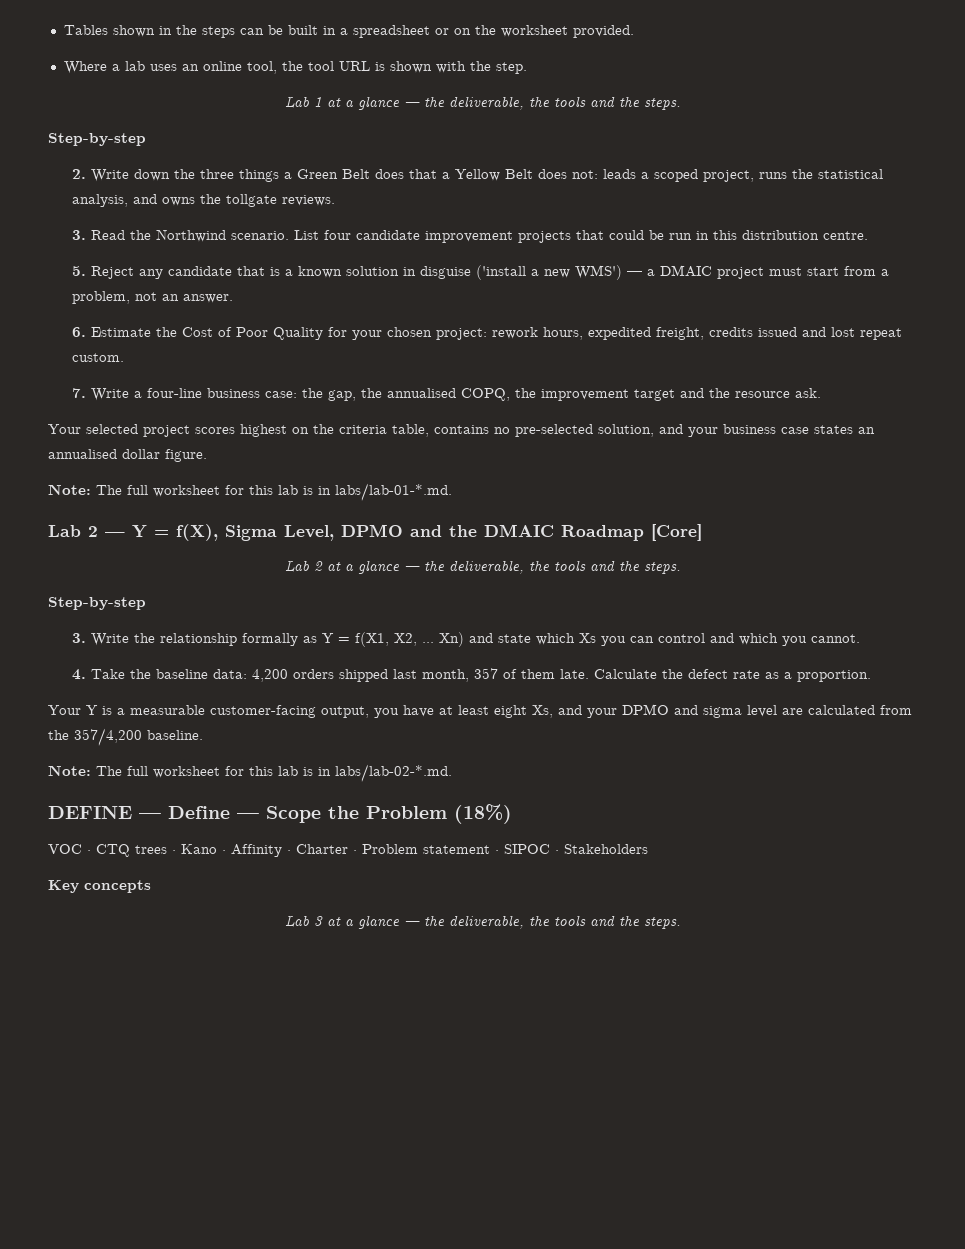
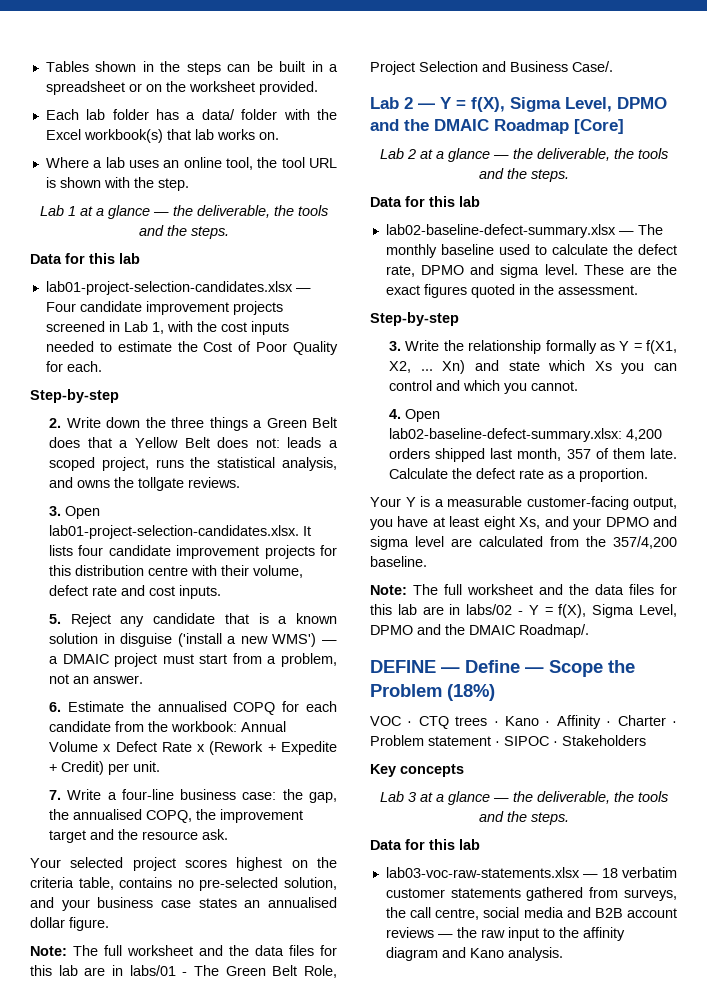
+ Each lab folder has a data/ folder with the Excel workbook(s) that lab works on.
  Lab 1 at a glance — the deliverable, the tools and the steps.
+ Data for this lab
+ lab01-project-selection-candidates.xlsx — Four candidate improvement projects screened in Lab 1, with the cost inputs needed to estimate the Cost of Poor Quality for each.
- 3. Read the Northwind scenario. List four candidate improvement projects that could be run in this distribution centre.
+ 3. Open lab01-project-selection-candidates.xlsx. It lists four candidate improvement projects for this distribution centre with their volume, defect rate and cost inputs.
- 6. Estimate the Cost of Poor Quality for your chosen project: rework hours, expedited freight, credits issued and lost repeat custom.
+ 6. Estimate the annualised COPQ for each candidate from the workbook: Annual Volume x Defect Rate x (Rework + Expedite + Credit) per unit.
- Note: The full worksheet for this lab is in labs/lab-01-*.md.
+ Note: The full worksheet and the data files for this lab are in labs/01 - The Green Belt Role, Project Selection and Business Case/.
  Lab 2 at a glance — the deliverable, the tools and the steps.
+ Data for this lab
+ lab02-baseline-defect-summary.xlsx — The monthly baseline used to calculate the defect rate, DPMO and sigma level. These are the exact figures quoted in the assessment.
- 4. Take the baseline data: 4,200 orders shipped last month, 357 of them late.
+ 4. Open lab02-baseline-defect-summary.xlsx: 4,200 orders shipped last month, 357 of them late.
- Note: The full worksheet for this lab is in labs/lab-02-*.md.
+ Note: The full worksheet and the data files for this lab are in labs/02 - Y = f(X), Sigma Level, DPMO and the DMAIC Roadmap/.
  Lab 3 at a glance — the deliverable, the tools and the steps.
+ Data for this lab
+ lab03-voc-raw-statements.xlsx — 18 verbatim customer statements gathered from surveys, the call centre, social media and B2B account reviews — the raw input to the affinity diagram and Kano analysis.

